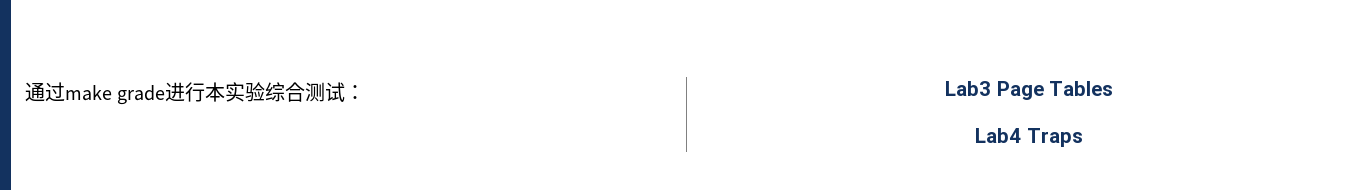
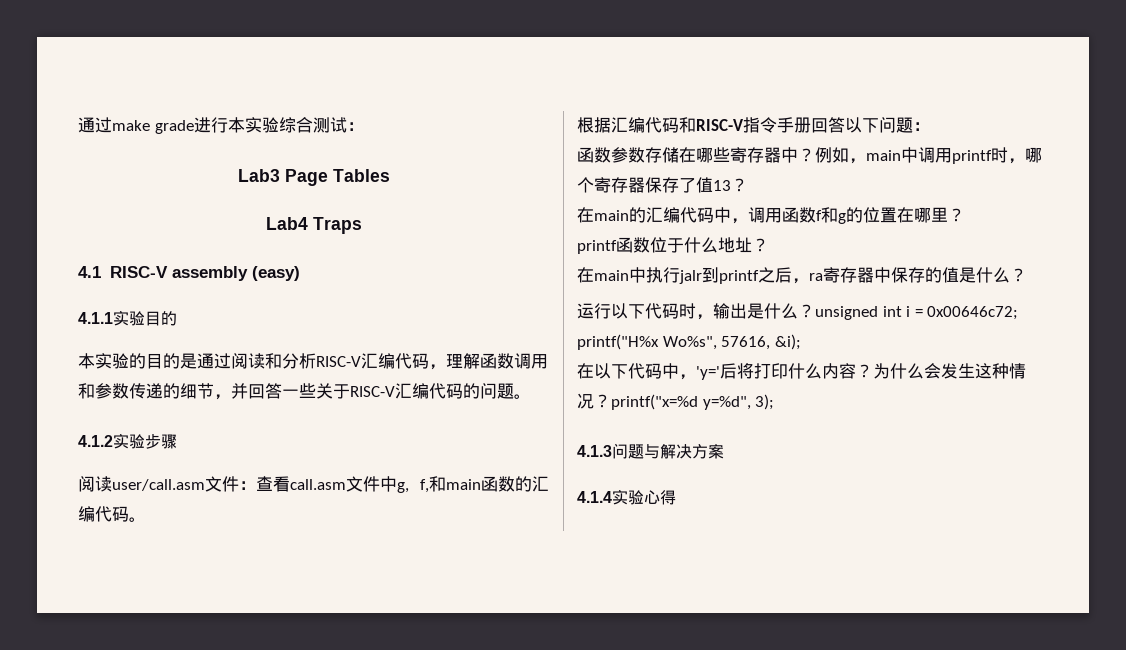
+ 4.1 RISC-V assembly (easy)
+ 4.1.1实验目的
+ 本实验的目的是通过阅读和分析RISC-V汇编代码，理解函数调用和参数传递的细节，并回答一些关于RISC-V汇编代码的问题。
+ 4.1.2实验步骤
+ 阅读user/call.asm文件：查看call.asm文件中g, f,和main函数的汇编代码。
+ 根据汇编代码和RISC-V指令手册回答以下问题：
+ 函数参数存储在哪些寄存器中？例如，main中调用printf时，哪个寄存器保存了值13？
+ 在main的汇编代码中，调用函数f和g的位置在哪里？
+ printf函数位于什么地址？
+ 在main中执行jalr到printf之后，ra寄存器中保存的值是什么？
+ 运行以下代码时，输出是什么？unsigned int i = 0x00646c72; printf("H%x Wo%s", 57616, &i);
+ 在以下代码中，'y='后将打印什么内容？为什么会发生这种情况？printf("x=%d y=%d", 3);
+ 4.1.3问题与解决方案
+ 4.1.4实验心得

